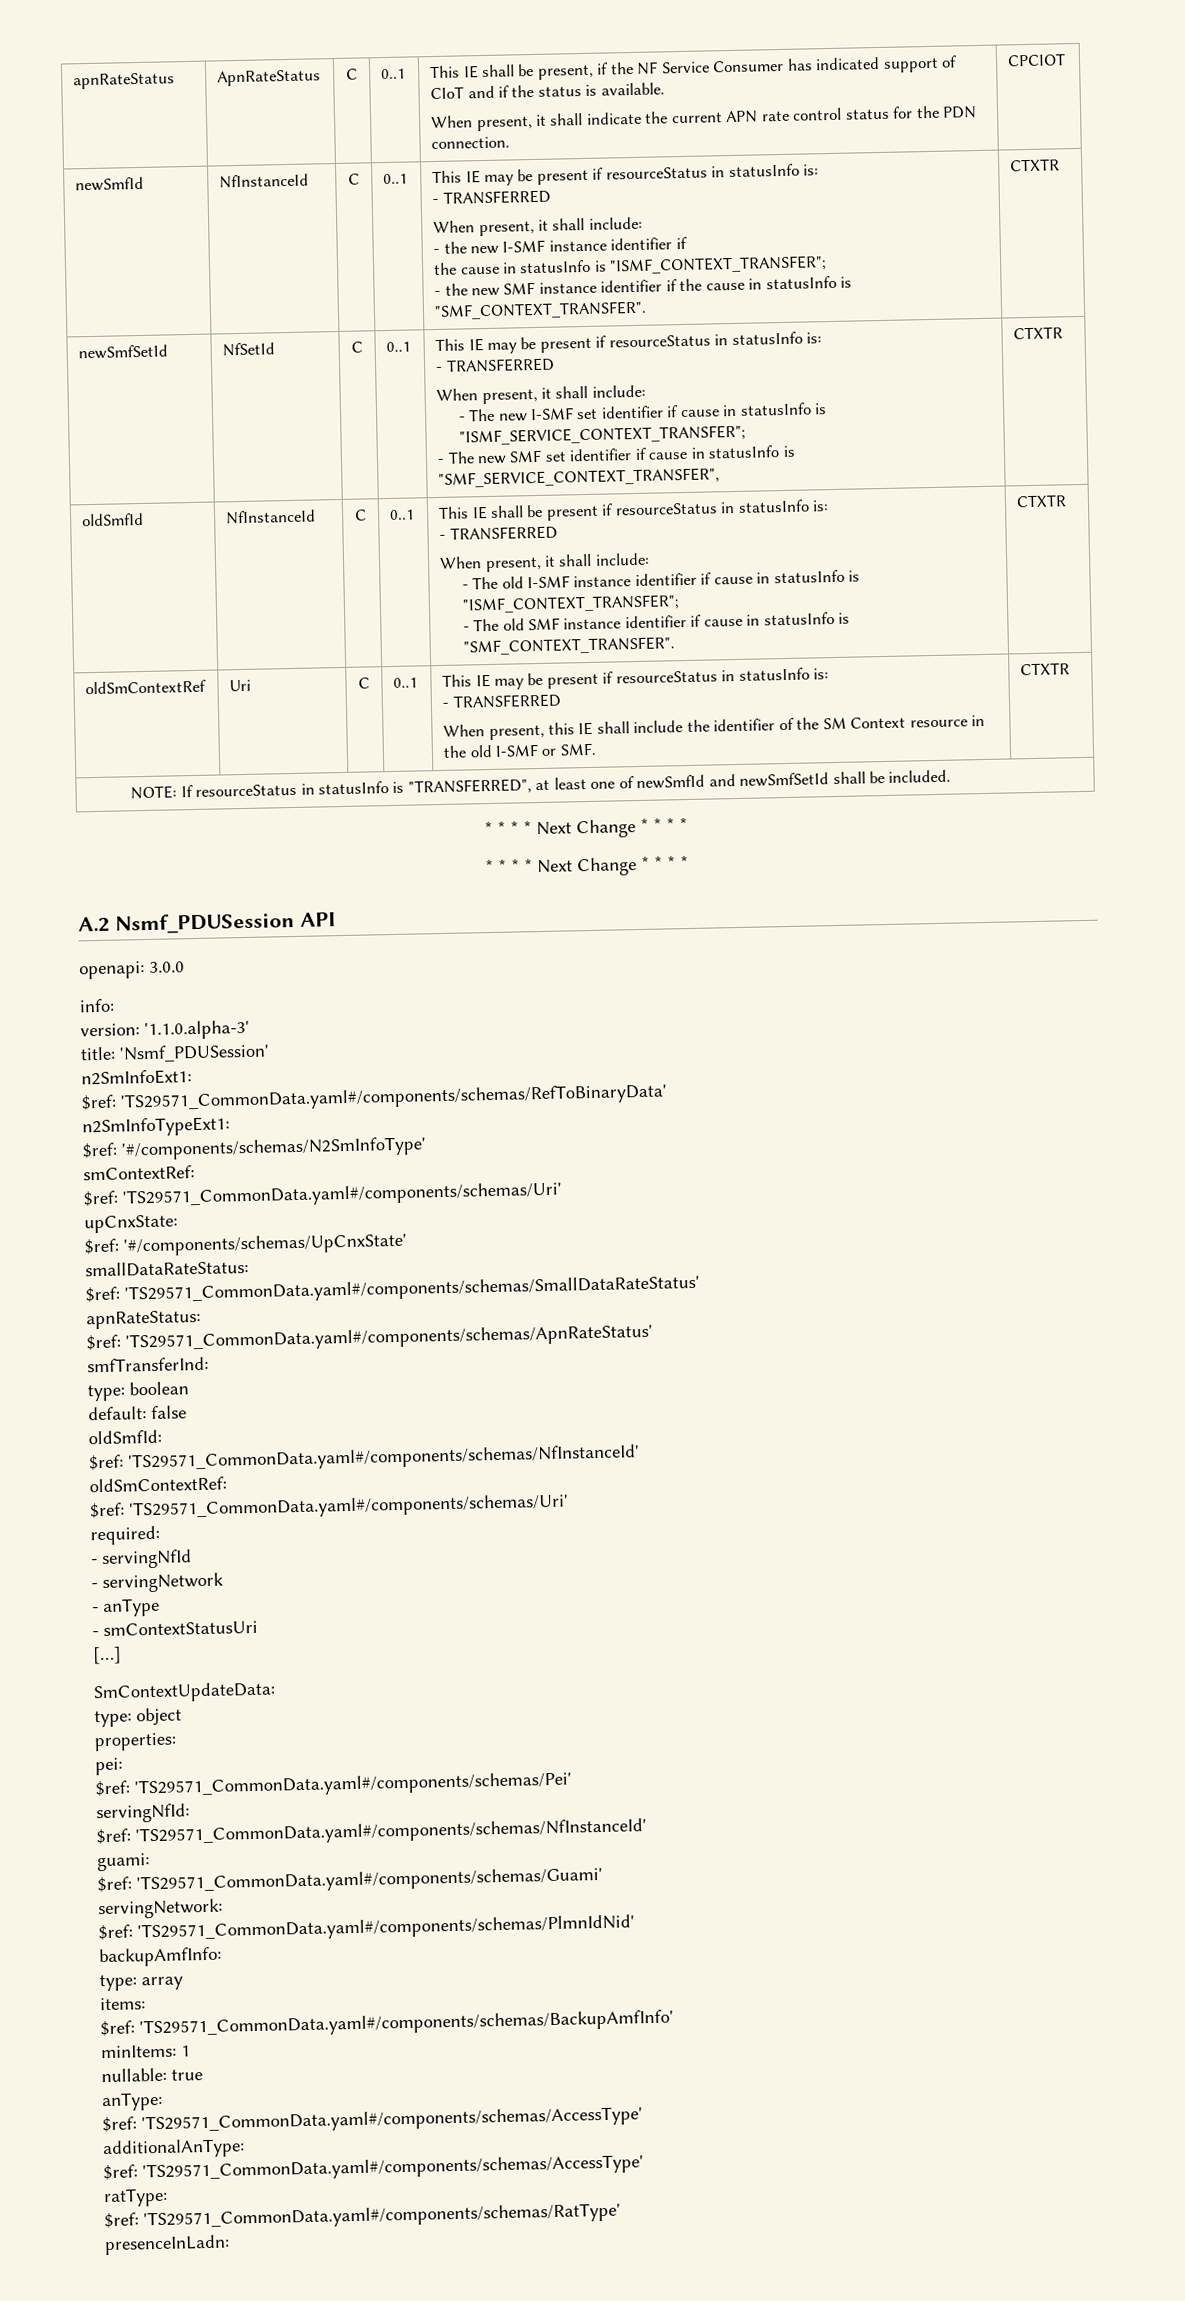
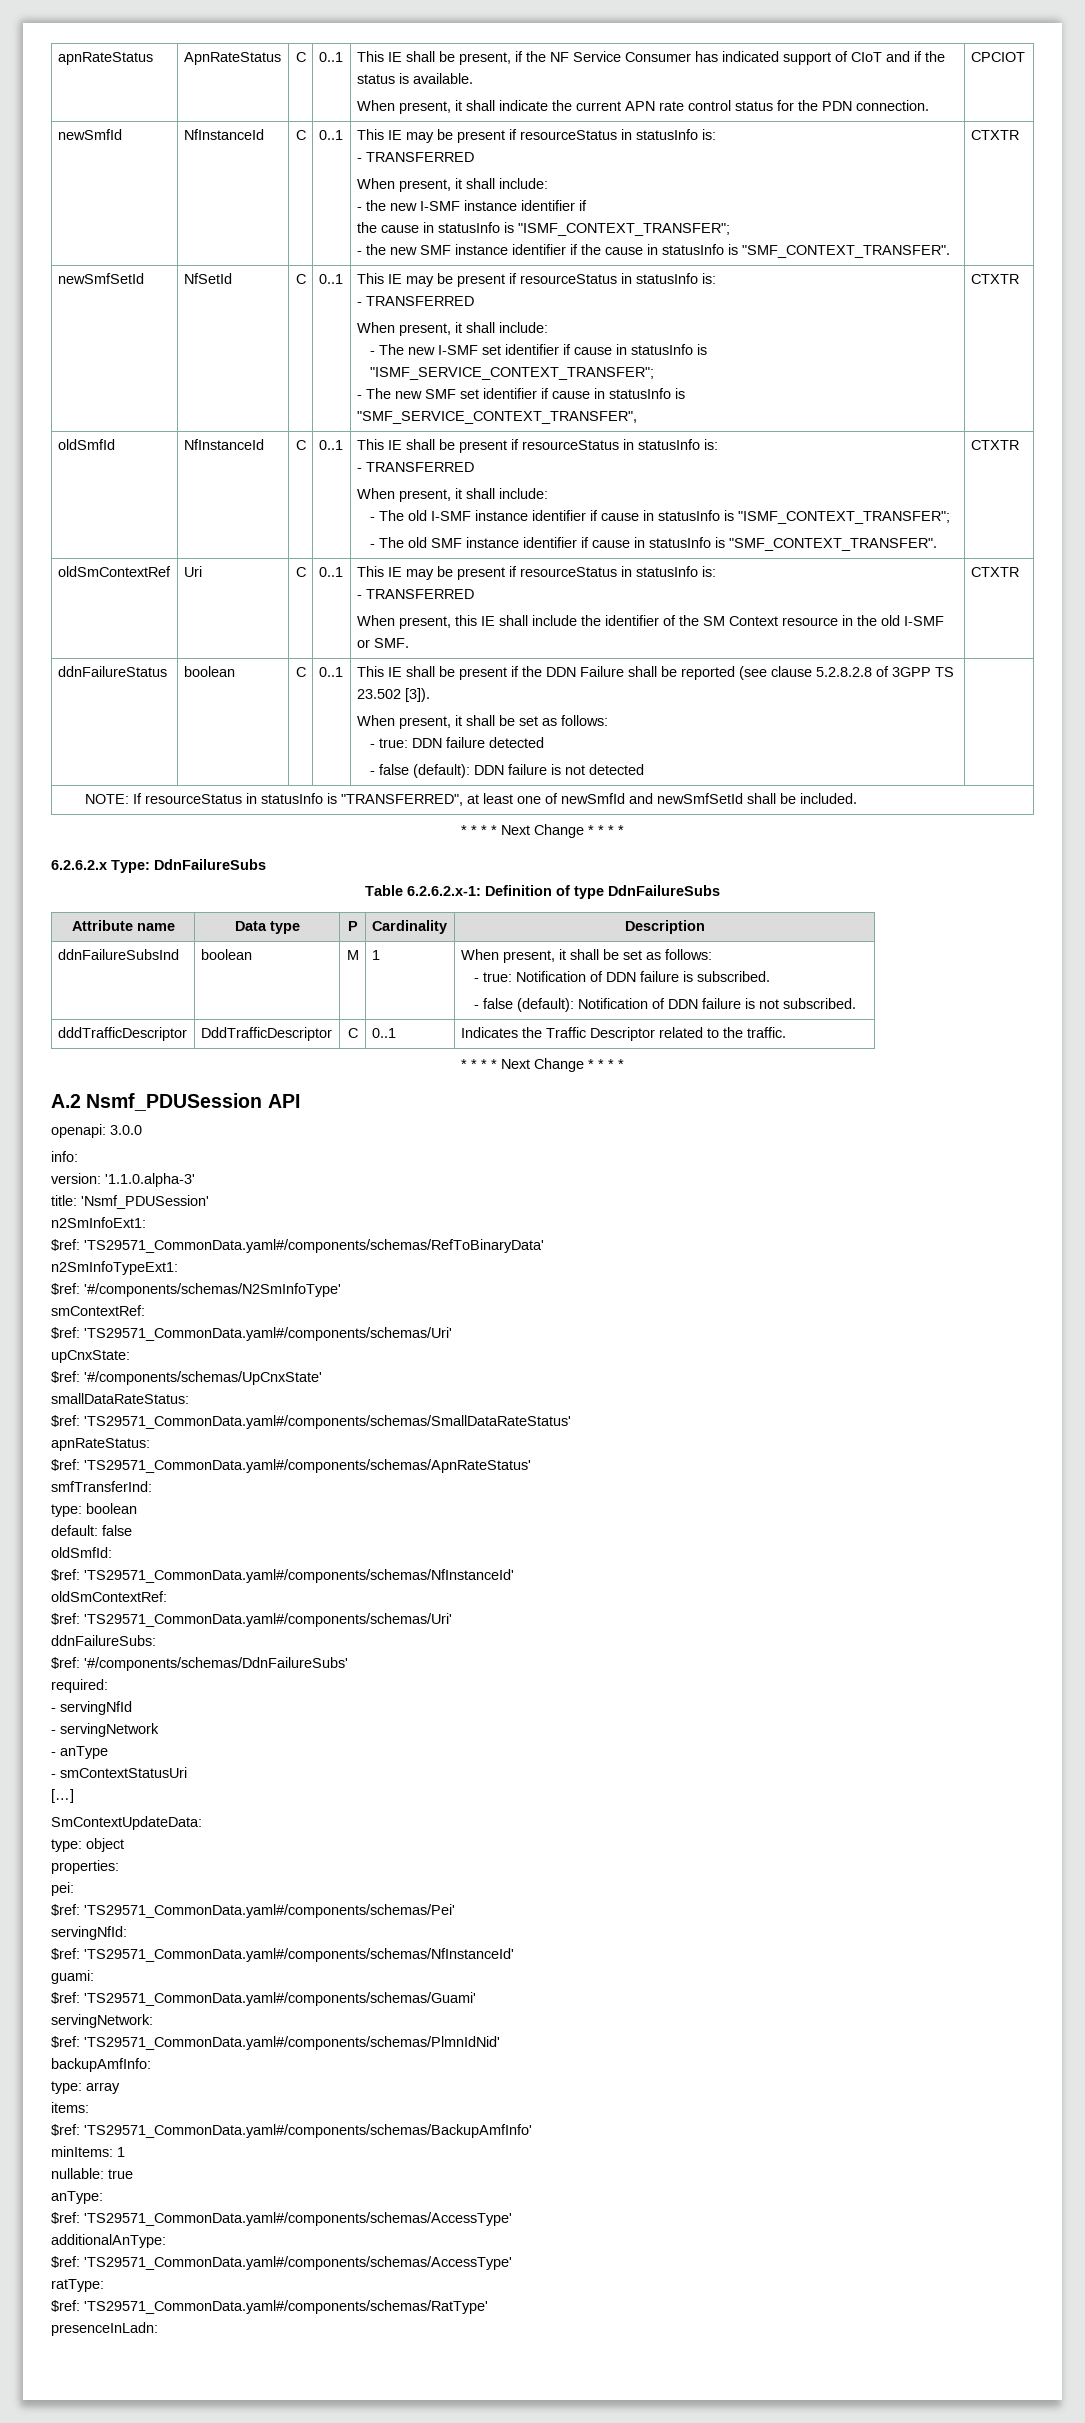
+ ddnFailureStatus | boolean | C | 0..1 | This IE shall be present if the DDN Failure shall be reported (see clause 5.2.8.2.8 of 3GPP TS 23.502 [3]).
+ When present, it shall be set as follows:
+ - true: DDN failure detected
+ - false (default): DDN failure is not detected
+ 6.2.6.2.x Type: DdnFailureSubs
+ Table 6.2.6.2.x-1: Definition of type DdnFailureSubs
+ Attribute name | Data type | P | Cardinality | Description
+ ddnFailureSubsInd | boolean | M | 1 | When present, it shall be set as follows:
+ - true: Notification of DDN failure is subscribed.
+ - false (default): Notification of DDN failure is not subscribed.
+ dddTrafficDescriptor | DddTrafficDescriptor | C | 0..1 | Indicates the Traffic Descriptor related to the traffic.
+ ddnFailureSubs:
+ $ref: '#/components/schemas/DdnFailureSubs'

